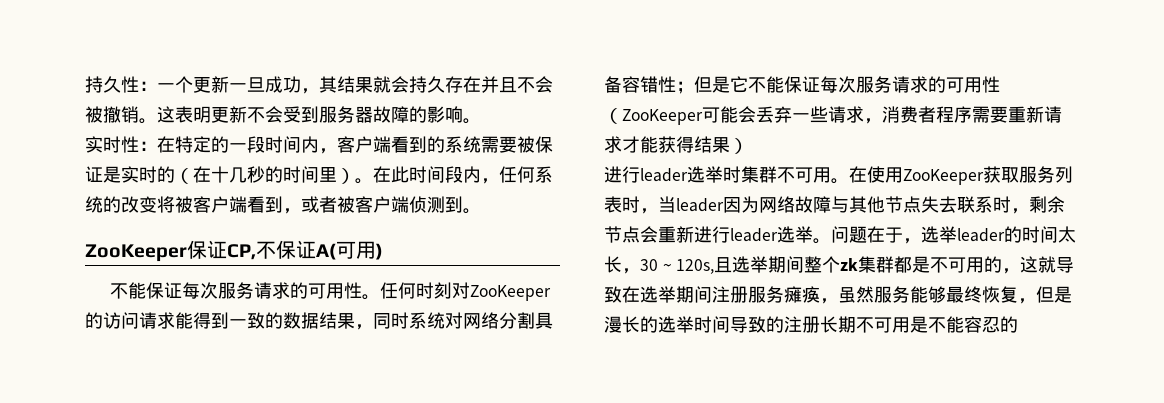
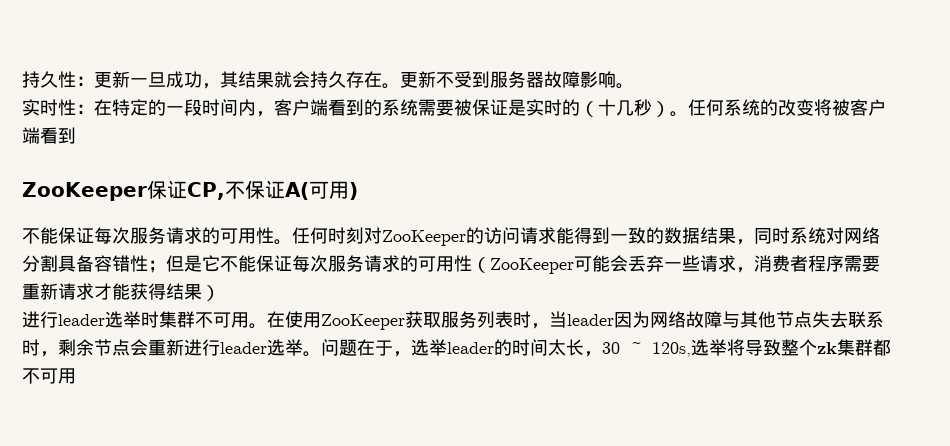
- 持久性：一个更新一旦成功，其结果就会持久存在并且不会被撤销。这表明更新不会受到服务器故障的影响。
+ 持久性：更新一旦成功，其结果就会持久存在。更新不受到服务器故障影响。
- 实时性：在特定的一段时间内，客户端看到的系统需要被保证是实时的（在十几秒的时间里）。在此时间段内，任何系统的改变将被客户端看到，或者被客户端侦测到。
+ 实时性：在特定的一段时间内，客户端看到的系统需要被保证是实时的（十几秒）。任何系统的改变将被客户端看到
- 问题在于，选举leader的时间太长，30 ~ 120s,且选举期间整个zk集群都是不可用的，这就导致在选举期间注册服务瘫痪，虽然服务能够最终恢复，但是漫长的选举时间导致的注册长期不可用是不能容忍的
+ 问题在于，选举leader的时间太长，30 ~ 120s,选举将导致整个zk集群都不可用

